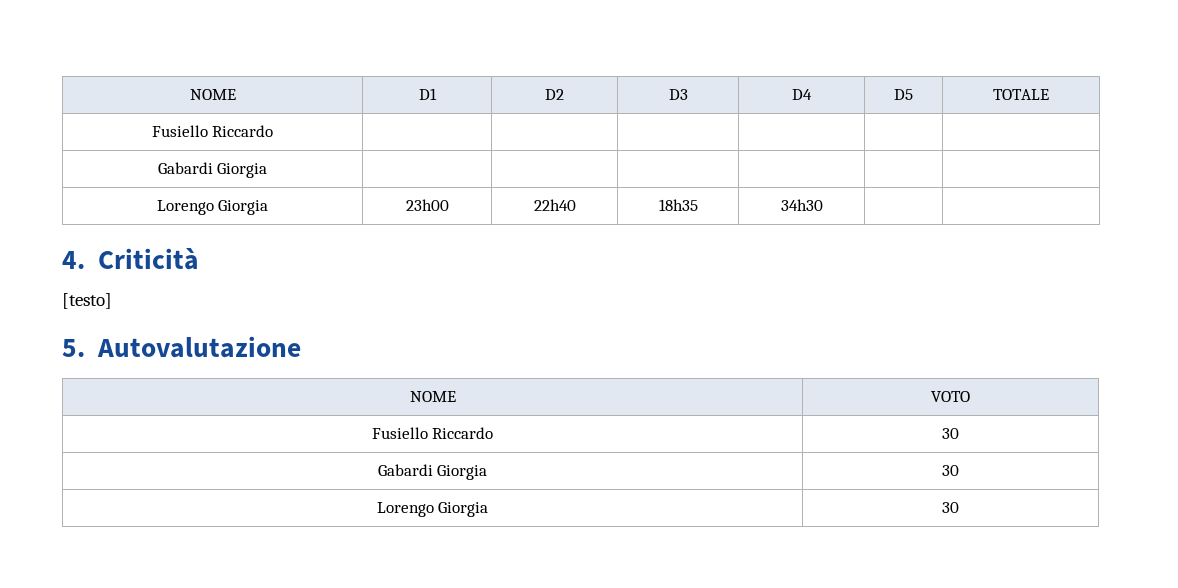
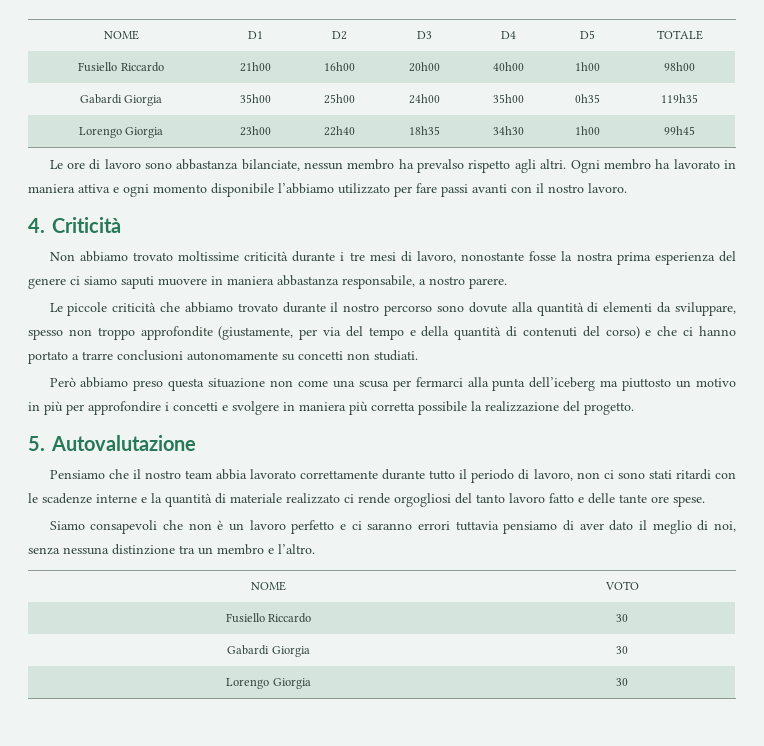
- Fusiello Riccardo | | | | | |
- Gabardi Giorgia | | | | | |
+ Fusiello Riccardo | 21h00 | 16h00 | 20h00 | 40h00 | 1h00 | 98h00
+ Gabardi Giorgia | 35h00 | 25h00 | 24h00 | 35h00 | 0h35 | 119h35
- Lorengo Giorgia | 23h00 | 22h40 | 18h35 | 34h30 | |
+ Lorengo Giorgia | 23h00 | 22h40 | 18h35 | 34h30 | 1h00 | 99h45
+ Le ore di lavoro sono abbastanza bilanciate, nessun membro ha prevalso rispetto agli altri. Ogni membro ha lavorato in maniera attiva e ogni momento disponibile l’abbiamo utilizzato per fare passi avanti con il nostro lavoro.
  4. Criticità
- [testo]
+ Non abbiamo trovato moltissime criticità durante i tre mesi di lavoro, nonostante fosse la nostra prima esperienza del genere ci siamo saputi muovere in maniera abbastanza responsabile, a nostro parere.
+ Le piccole criticità che abbiamo trovato durante il nostro percorso sono dovute alla quantità di elementi da sviluppare, spesso non troppo approfondite (giustamente, per via del tempo e della quantità di contenuti del corso) e che ci hanno portato a trarre conclusioni autonomamente su concetti non studiati.
+ Però abbiamo preso questa situazione non come una scusa per fermarci alla punta dell’iceberg ma piuttosto un motivo in più per approfondire i concetti e svolgere in maniera più corretta possibile la realizzazione del progetto.
  5. Autovalutazione
+ Pensiamo che il nostro team abbia lavorato correttamente durante tutto il periodo di lavoro, non ci sono stati ritardi con le scadenze interne e la quantità di materiale realizzato ci rende orgogliosi del tanto lavoro fatto e delle tante ore spese.
+ Siamo consapevoli che non è un lavoro perfetto e ci saranno errori tuttavia pensiamo di aver dato il meglio di noi, senza nessuna distinzione tra un membro e l’altro.

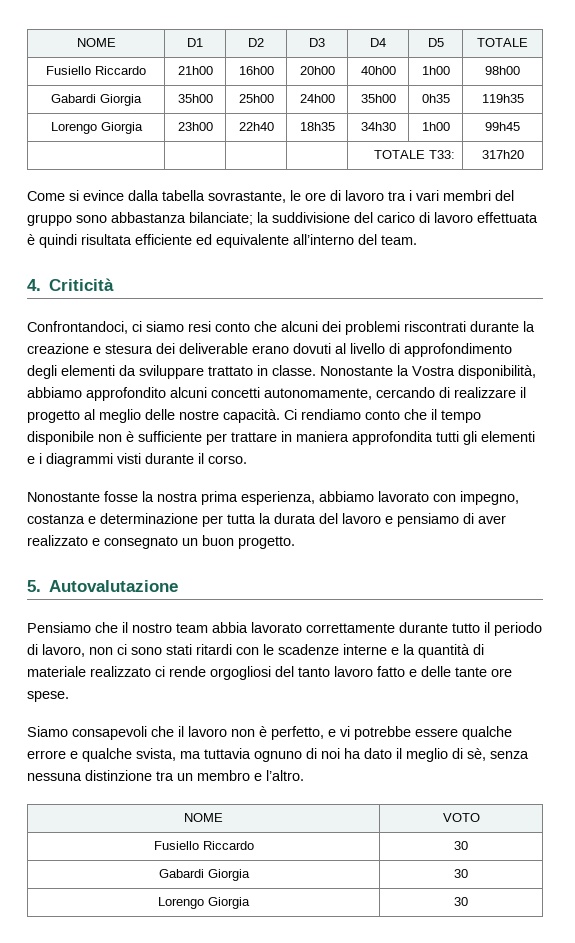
- Le ore di lavoro sono abbastanza bilanciate, nessun membro ha prevalso rispetto agli altri. Ogni membro ha lavorato in maniera attiva e ogni momento disponibile l’abbiamo utilizzato per fare passi avanti con il nostro lavoro.
+ | | | | TOTALE T33: | 317h20
+ Come si evince dalla tabella sovrastante, le ore di lavoro tra i vari membri del gruppo sono abbastanza bilanciate; la suddivisione del carico di lavoro effettuata è quindi risultata efficiente ed equivalente all’interno del team.
  4. Criticità
- Non abbiamo trovato moltissime criticità durante i tre mesi di lavoro, nonostante fosse la nostra prima esperienza del genere ci siamo saputi muovere in maniera abbastanza responsabile, a nostro parere.
- Le piccole criticità che abbiamo trovato durante il nostro percorso sono dovute alla quantità di elementi da sviluppare, spesso non troppo approfondite (giustamente, per via del tempo e della quantità di contenuti del corso) e che ci hanno portato a trarre conclusioni autonomamente su concetti non studiati.
- Però abbiamo preso questa situazione non come una scusa per fermarci alla punta dell’iceberg ma piuttosto un motivo in più per approfondire i concetti e svolgere in maniera più corretta possibile la realizzazione del progetto.
+ Confrontandoci, ci siamo resi conto che alcuni dei problemi riscontrati durante la creazione e stesura dei deliverable erano dovuti al livello di approfondimento degli elementi da sviluppare trattato in classe. Nonostante la Vostra disponibilità, abbiamo approfondito alcuni concetti autonomamente, cercando di realizzare il progetto al meglio delle nostre capacità. Ci rendiamo conto che il tempo disponibile non è sufficiente per trattare in maniera approfondita tutti gli elementi e i diagrammi visti durante il corso.
+ Nonostante fosse la nostra prima esperienza, abbiamo lavorato con impegno, costanza e determinazione per tutta la durata del lavoro e pensiamo di aver realizzato e consegnato un buon progetto.
- Siamo consapevoli che non è un lavoro perfetto e ci saranno errori tuttavia pensiamo di aver dato il meglio di noi, senza nessuna distinzione tra un membro e l’altro.
+ Siamo consapevoli che il lavoro non è perfetto, e vi potrebbe essere qualche errore e qualche svista, ma tuttavia ognuno di noi ha dato il meglio di sè, senza nessuna distinzione tra un membro e l’altro.

